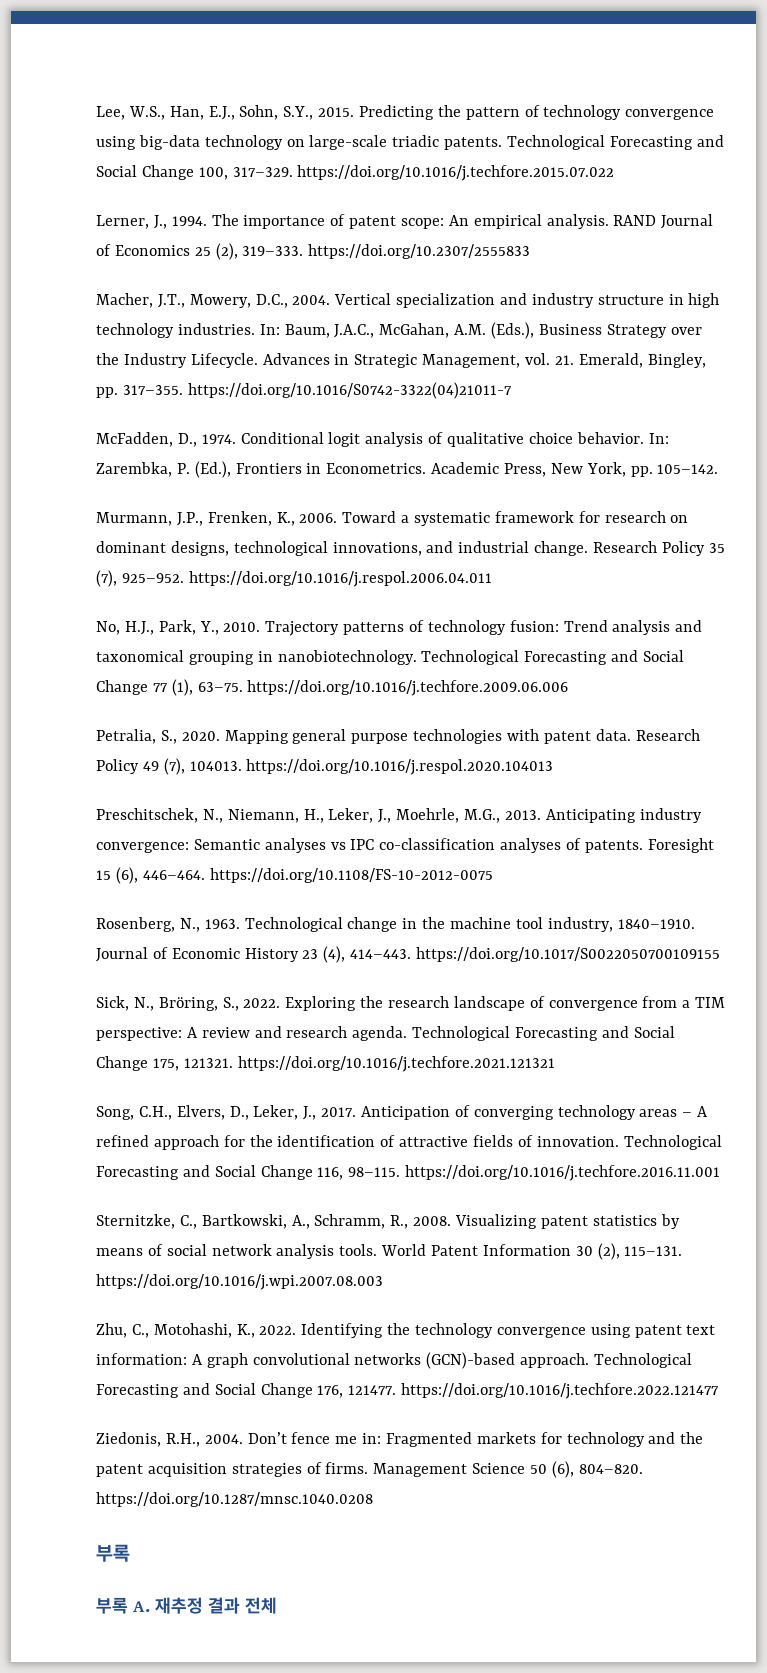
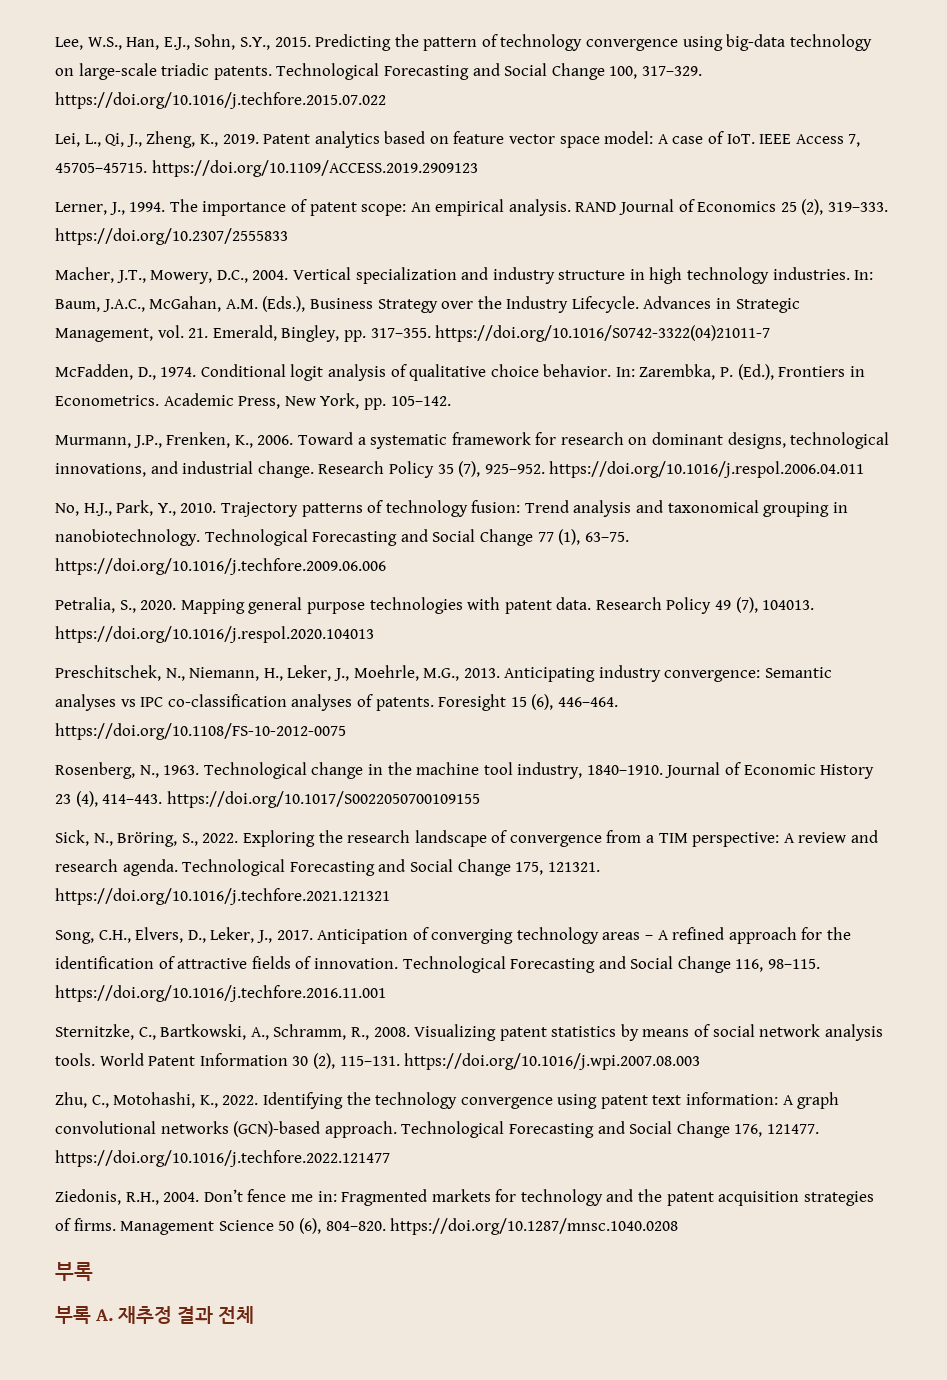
+ Lei, L., Qi, J., Zheng, K., 2019. Patent analytics based on feature vector space model: A case of IoT. IEEE Access 7, 45705–45715. https://doi.org/10.1109/ACCESS.2019.2909123

